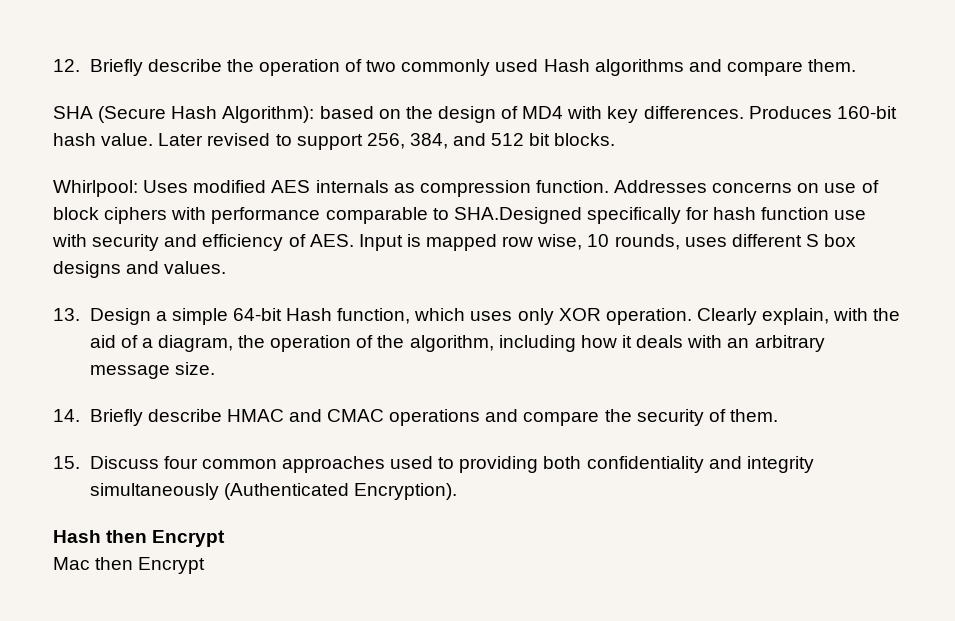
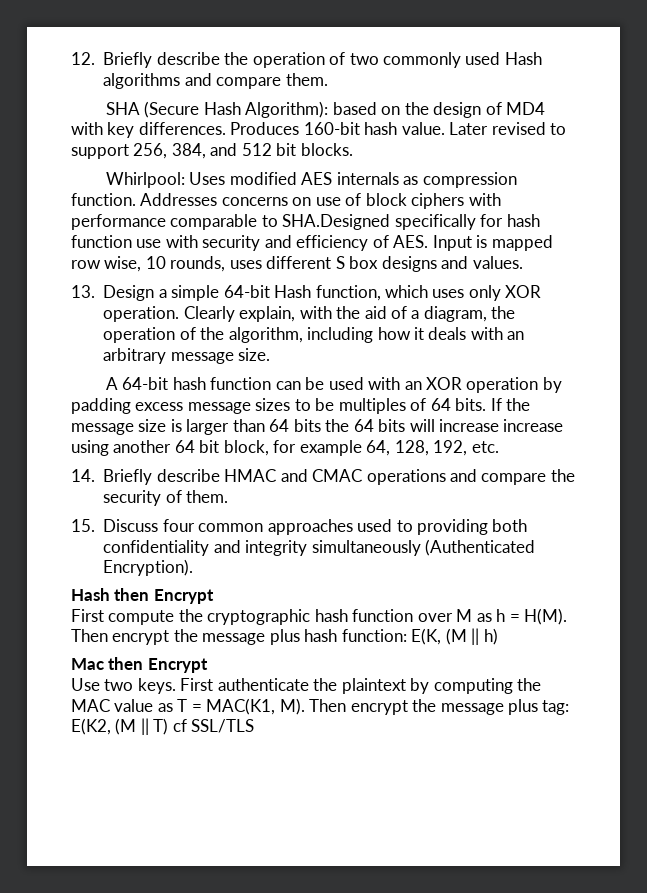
+ A 64-bit hash function can be used with an XOR operation by padding excess message sizes to be multiples of 64 bits. If the message size is larger than 64 bits the 64 bits will increase increase using another 64 bit block, for example 64, 128, 192, etc.
+ First compute the cryptographic hash function over M as h = H(M). Then encrypt the message plus hash function: E(K, (M || h)
  Mac then Encrypt
+ Use two keys. First authenticate the plaintext by computing the MAC value as T = MAC(K1, M). Then encrypt the message plus tag: E(K2, (M || T) cf SSL/TLS

